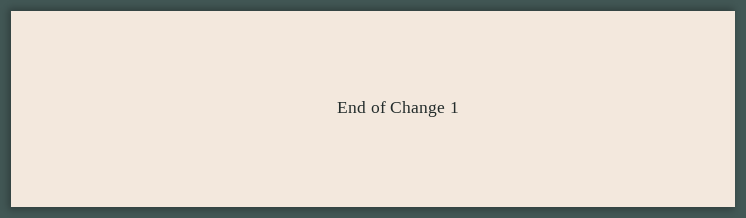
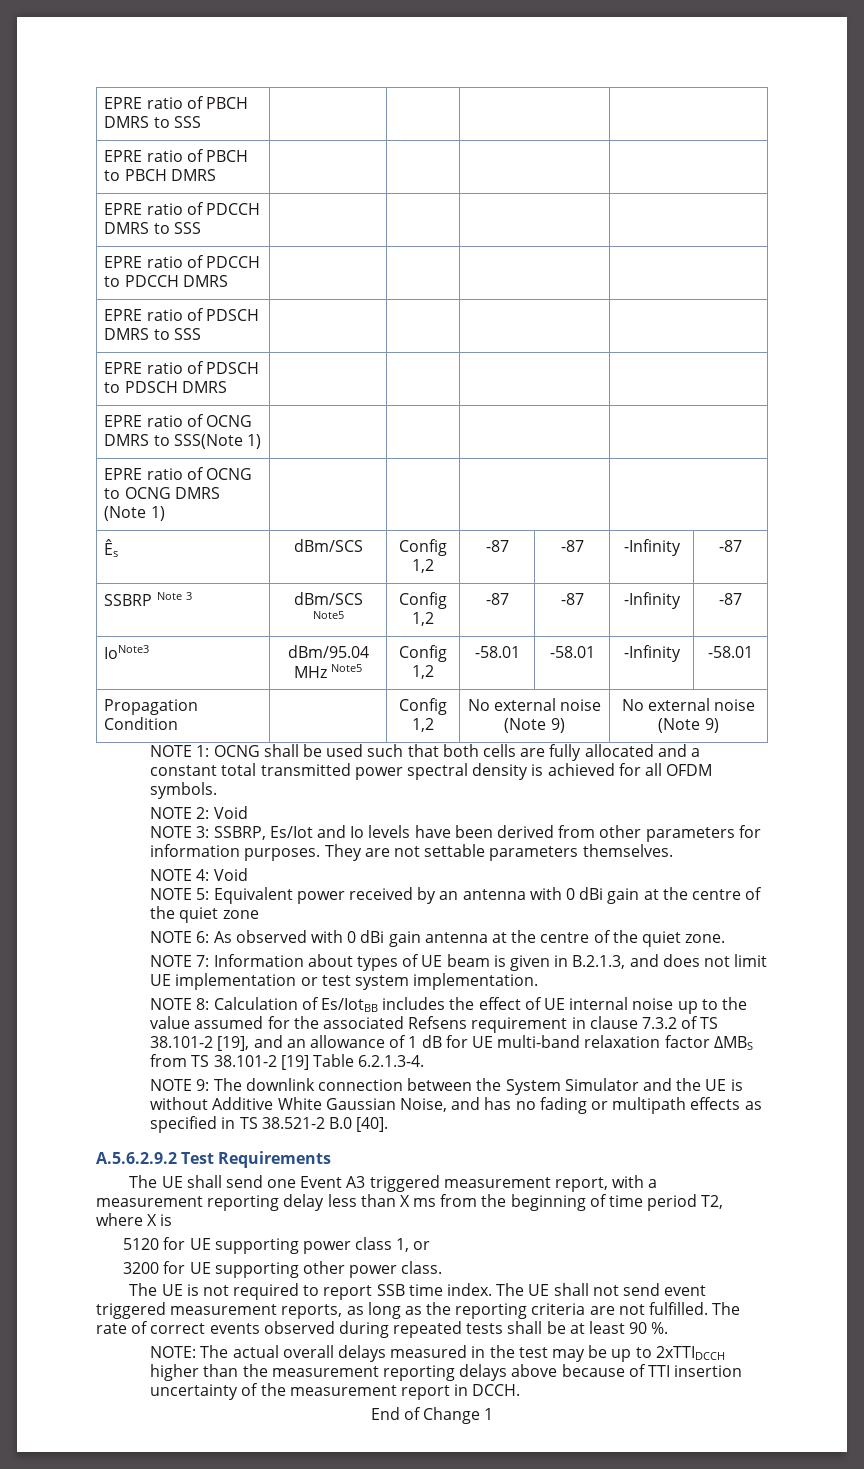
+ EPRE ratio of PBCH DMRS to SSS | | | |
+ EPRE ratio of PBCH to PBCH DMRS | | | |
+ EPRE ratio of PDCCH DMRS to SSS | | | |
+ EPRE ratio of PDCCH to PDCCH DMRS | | | |
+ EPRE ratio of PDSCH DMRS to SSS | | | |
+ EPRE ratio of PDSCH to PDSCH DMRS | | | |
+ EPRE ratio of OCNG DMRS to SSS(Note 1) | | | |
+ EPRE ratio of OCNG to OCNG DMRS (Note 1) | | | |
+ Ês | dBm/SCS | Config 1,2 | -87 | -87 | -Infinity | -87
+ SSBRP Note 3 | dBm/SCS Note5 | Config 1,2 | -87 | -87 | -Infinity | -87
+ IoNote3 | dBm/95.04 MHz Note5 | Config 1,2 | -58.01 | -58.01 | -Infinity | -58.01
+ Propagation Condition | | Config 1,2 | No external noise (Note 9) | No external noise (Note 9)
+ NOTE 1: OCNG shall be used such that both cells are fully allocated and a constant total transmitted power spectral density is achieved for all OFDM symbols.
+ NOTE 2: Void
+ NOTE 3: SSBRP, Es/Iot and Io levels have been derived from other parameters for information purposes. They are not settable parameters themselves.
+ NOTE 4: Void
+ NOTE 5: Equivalent power received by an antenna with 0 dBi gain at the centre of the quiet zone
+ NOTE 6: As observed with 0 dBi gain antenna at the centre of the quiet zone.
+ NOTE 7: Information about types of UE beam is given in B.2.1.3, and does not limit UE implementation or test system implementation.
+ NOTE 8: Calculation of Es/IotBB includes the effect of UE internal noise up to the value assumed for the associated Refsens requirement in clause 7.3.2 of TS 38.101-2 [19], and an allowance of 1 dB for UE multi-band relaxation factor ΔMBS from TS 38.101-2 [19] Table 6.2.1.3-4.
+ NOTE 9: The downlink connection between the System Simulator and the UE is without Additive White Gaussian Noise, and has no fading or multipath effects as specified in TS 38.521-2 B.0 [40].
+ A.5.6.2.9.2 Test Requirements
+ The UE shall send one Event A3 triggered measurement report, with a measurement reporting delay less than X ms from the beginning of time period T2, where X is
+ 5120 for UE supporting power class 1, or
+ 3200 for UE supporting other power class.
+ The UE is not required to report SSB time index. The UE shall not send event triggered measurement reports, as long as the reporting criteria are not fulfilled. The rate of correct events observed during repeated tests shall be at least 90 %.
+ NOTE: The actual overall delays measured in the test may be up to 2xTTIDCCH higher than the measurement reporting delays above because of TTI insertion uncertainty of the measurement report in DCCH.

